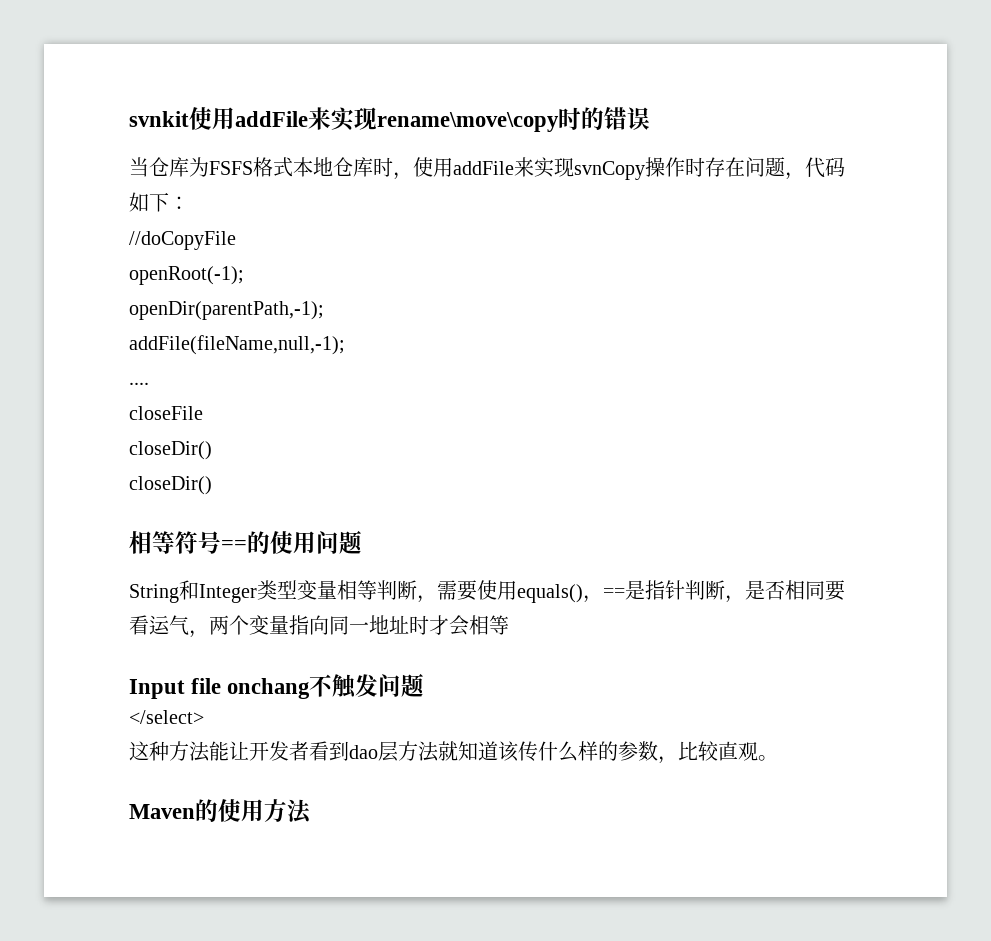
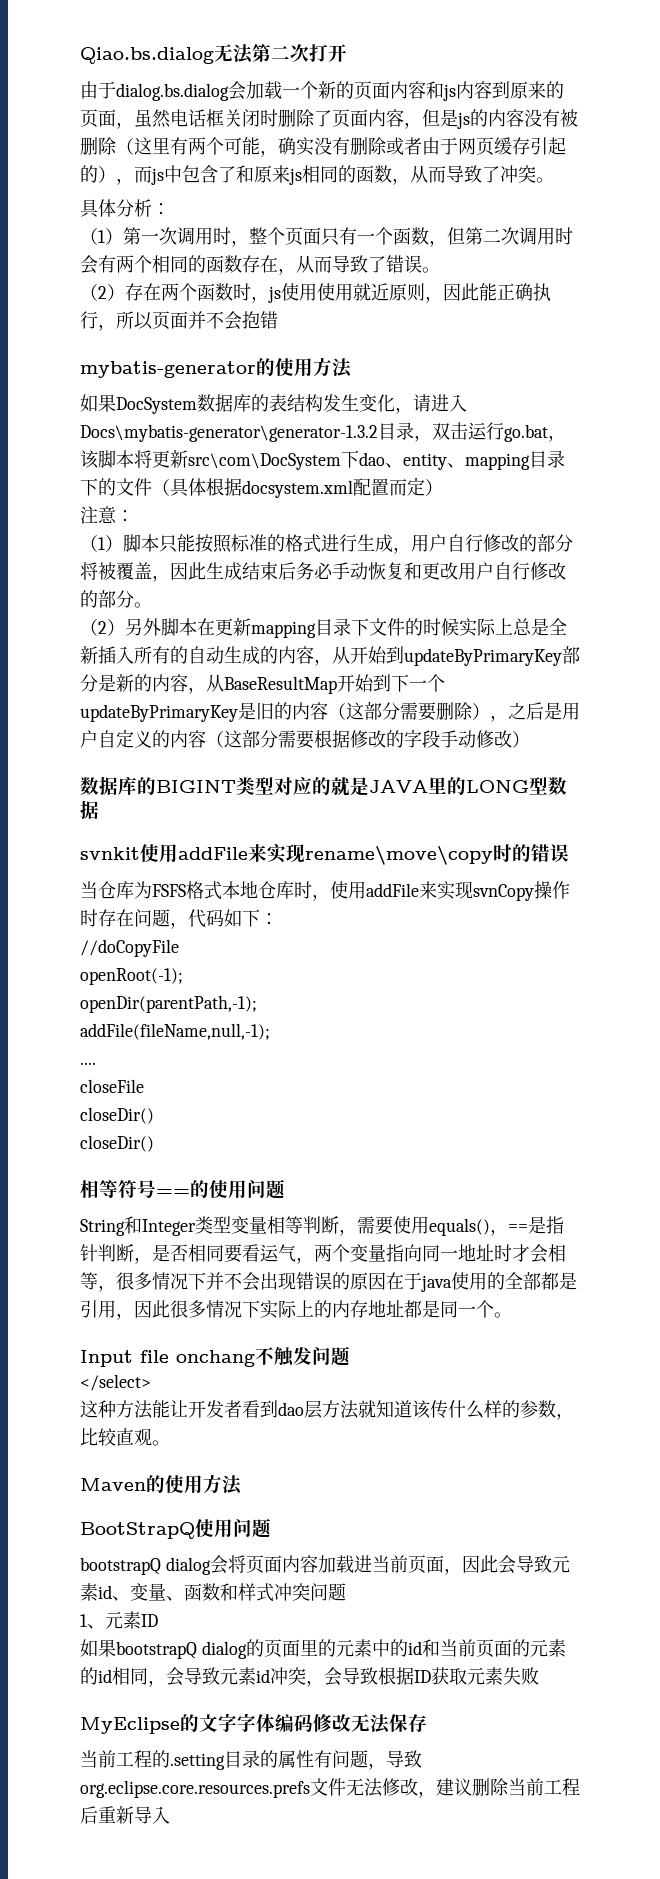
+ Qiao.bs.dialog无法第二次打开
+ 由于dialog.bs.dialog会加载一个新的页面内容和js内容到原来的页面，虽然电话框关闭时删除了页面内容，但是js的内容没有被删除（这里有两个可能，确实没有删除或者由于网页缓存引起的），而js中包含了和原来js相同的函数，从而导致了冲突。
+ 具体分析：
+ （1）第一次调用时，整个页面只有一个函数，但第二次调用时会有两个相同的函数存在，从而导致了错误。
+ （2）存在两个函数时，js使用使用就近原则，因此能正确执行，所以页面并不会抱错
+ mybatis-generator的使用方法
+ 如果DocSystem数据库的表结构发生变化，请进入Docs\mybatis-generator\generator-1.3.2目录，双击运行go.bat，该脚本将更新src\com\DocSystem下dao、entity、mapping目录下的文件（具体根据docsystem.xml配置而定）
+ 注意：
+ （1）脚本只能按照标准的格式进行生成，用户自行修改的部分将被覆盖，因此生成结束后务必手动恢复和更改用户自行修改的部分。
+ （2）另外脚本在更新mapping目录下文件的时候实际上总是全新插入所有的自动生成的内容，从开始到updateByPrimaryKey部分是新的内容，从BaseResultMap开始到下一个updateByPrimaryKey是旧的内容（这部分需要删除），之后是用户自定义的内容（这部分需要根据修改的字段手动修改）
+ 数据库的BIGINT类型对应的就是JAVA里的LONG型数据
- String和Integer类型变量相等判断，需要使用equals()，==是指针判断，是否相同要看运气，两个变量指向同一地址时才会相等
+ String和Integer类型变量相等判断，需要使用equals()，==是指针判断，是否相同要看运气，两个变量指向同一地址时才会相等，很多情况下并不会出现错误的原因在于java使用的全部都是引用，因此很多情况下实际上的内存地址都是同一个。
+ BootStrapQ使用问题
+ bootstrapQ dialog会将页面内容加载进当前页面，因此会导致元素id、变量、函数和样式冲突问题
+ 1、元素ID
+ 如果bootstrapQ dialog的页面里的元素中的id和当前页面的元素的id相同，会导致元素id冲突，会导致根据ID获取元素失败
+ MyEclipse的文字字体编码修改无法保存
+ 当前工程的.setting目录的属性有问题，导致org.eclipse.core.resources.prefs文件无法修改，建议删除当前工程后重新导入

